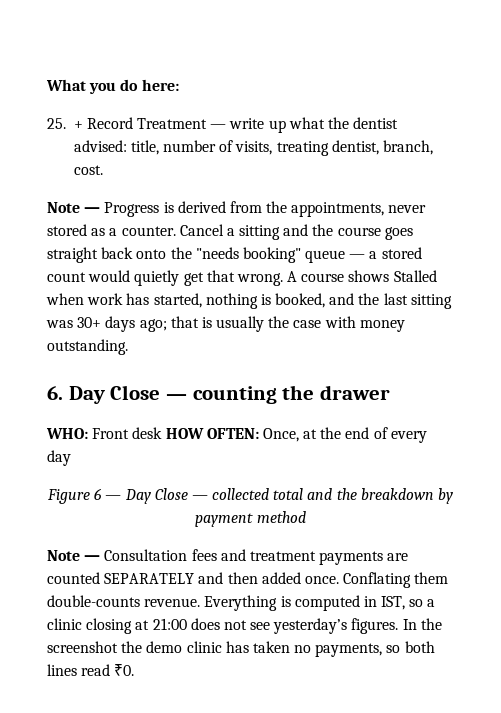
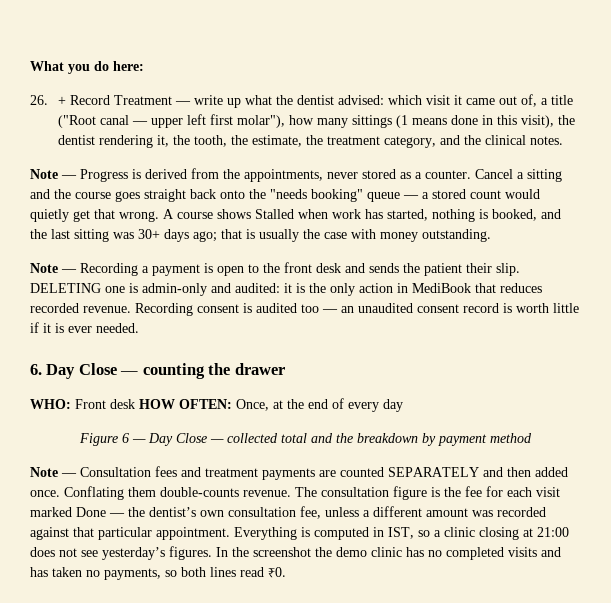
- 25. + Record Treatment — write up what the dentist advised: title, number of visits, treating dentist, branch, cost.
+ 26. + Record Treatment — write up what the dentist advised: which visit it came out of, a title ("Root canal — upper left first molar"), how many sittings (1 means done in this visit), the dentist rendering it, the tooth, the estimate, the treatment category, and the clinical notes.
+ Note — Recording a payment is open to the front desk and sends the patient their slip. DELETING one is admin-only and audited: it is the only action in MediBook that reduces recorded revenue. Recording consent is audited too — an unaudited consent record is worth little if it is ever needed.
+ The consultation figure is the fee for each visit marked Done — the dentist’s own consultation fee, unless a different amount was recorded against that particular appointment.
- In the screenshot the demo clinic has taken no payments, so both lines read ₹0.
+ In the screenshot the demo clinic has no completed visits and has taken no payments, so both lines read ₹0.

